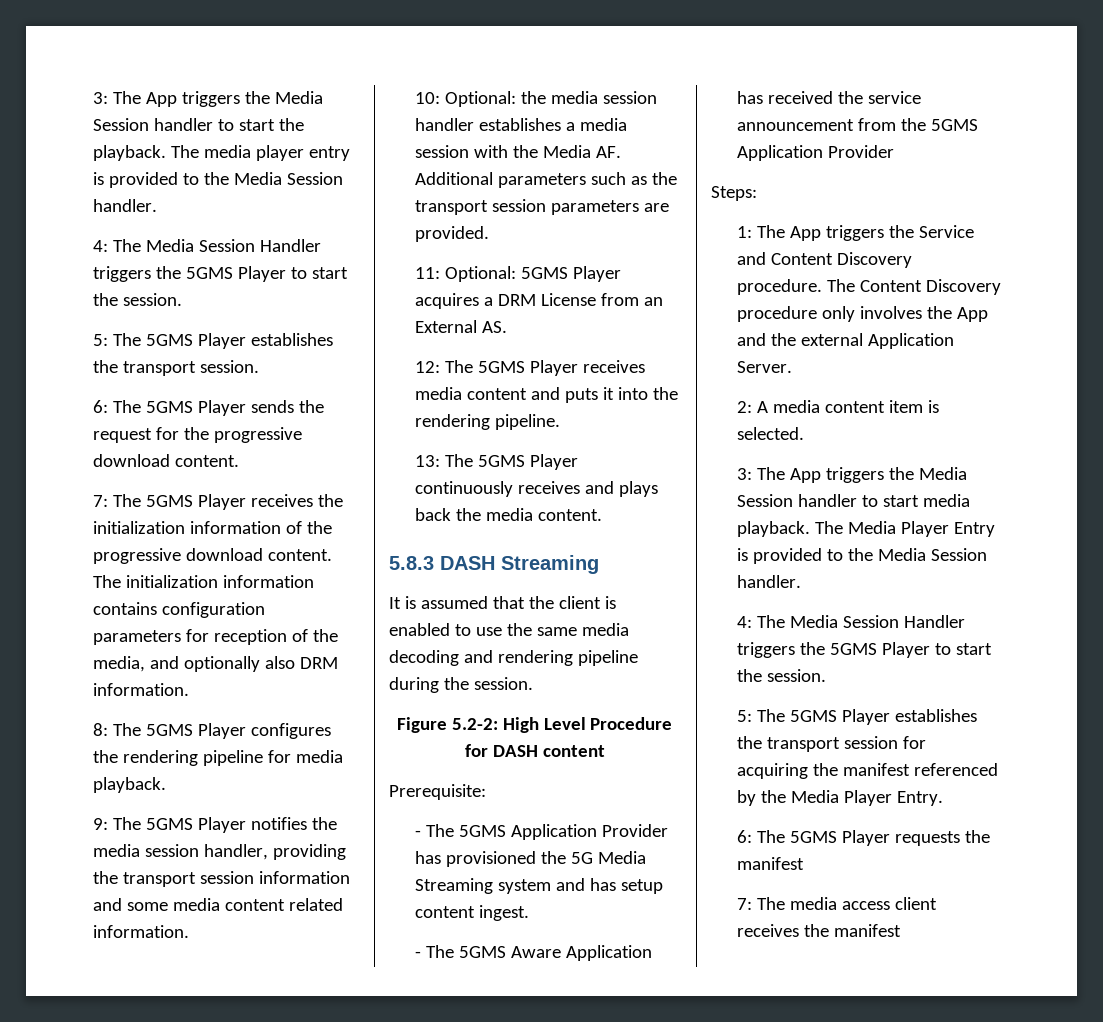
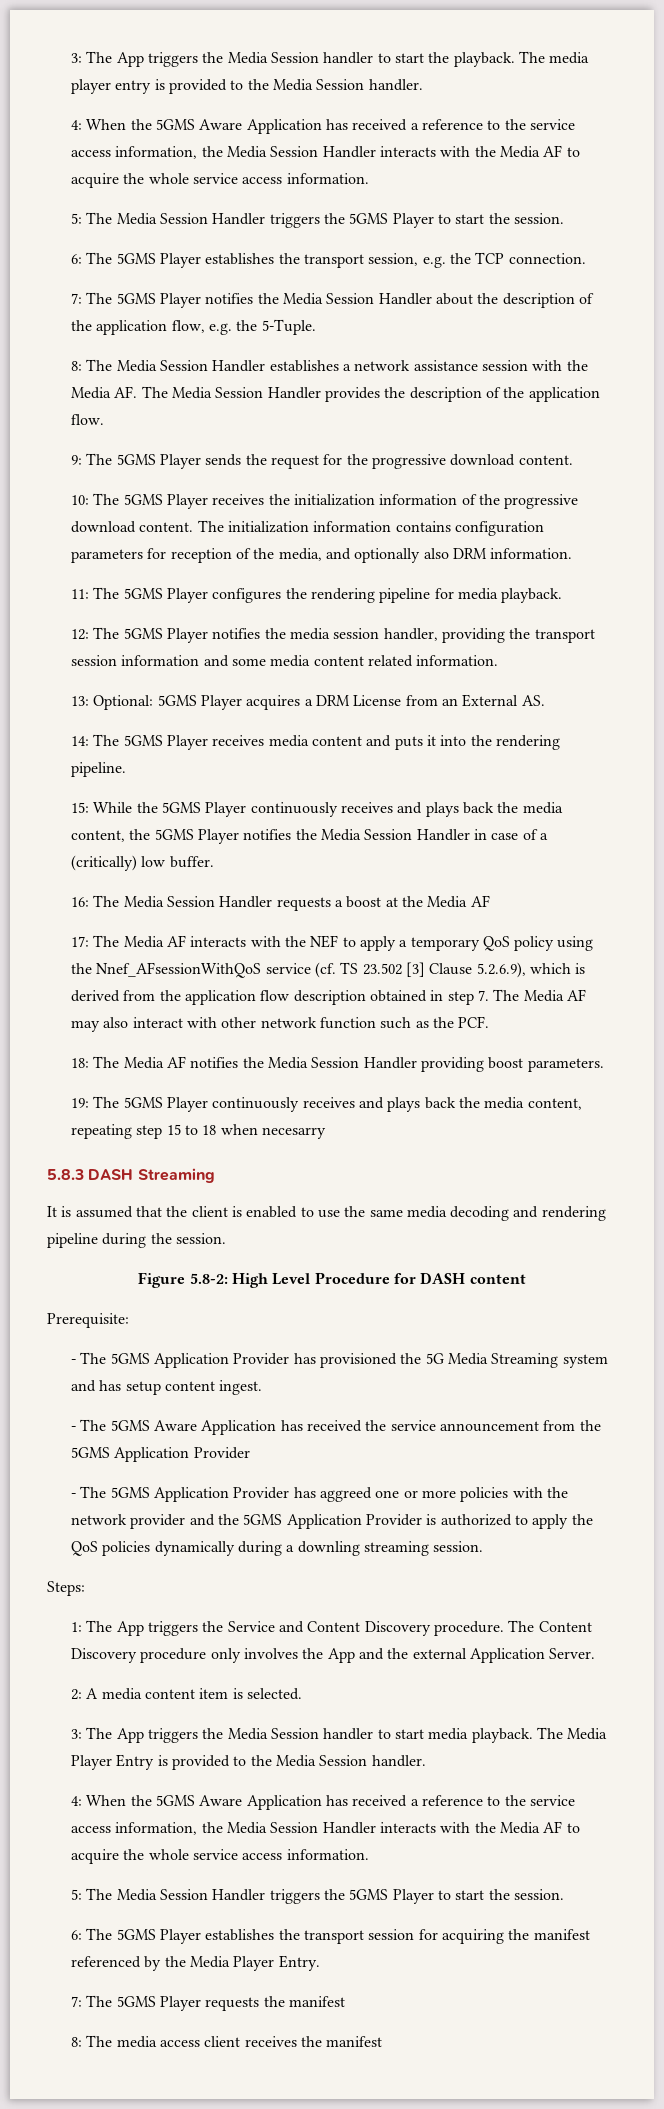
  The media player entry is provided to the Media Session handler.
- 4: The Media Session Handler triggers the 5GMS Player to start the session.
+ 4: When the 5GMS Aware Application has received a reference to the service access information, the Media Session Handler interacts with the Media AF to acquire the whole service access information.
+ 5: The Media Session Handler triggers the 5GMS Player to start the session.
- 5: The 5GMS Player establishes the transport session.
- 6: The 5GMS Player sends the request for the progressive download content.
+ 6: The 5GMS Player establishes the transport session, e.g. the TCP connection.
+ 7: The 5GMS Player notifies the Media Session Handler about the description of the application flow, e.g. the 5-Tuple.
+ 8: The Media Session Handler establishes a network assistance session with the Media AF. The Media Session Handler provides the description of the application flow.
+ 9: The 5GMS Player sends the request for the progressive download content.
- 7: The 5GMS Player receives the initialization information of the progressive download content.
+ 10: The 5GMS Player receives the initialization information of the progressive download content.
- 8: The 5GMS Player configures the rendering pipeline for media playback.
+ 11: The 5GMS Player configures the rendering pipeline for media playback.
- 9: The 5GMS Player notifies the media session handler, providing the transport session information and some media content related information.
+ 12: The 5GMS Player notifies the media session handler, providing the transport session information and some media content related information.
- 10: Optional: the media session handler establishes a media session with the Media AF. Additional parameters such as the transport session parameters are provided.
- 11: Optional: 5GMS Player acquires a DRM License from an External AS.
+ 13: Optional: 5GMS Player acquires a DRM License from an External AS.
- 12: The 5GMS Player receives media content and puts it into the rendering pipeline.
+ 14: The 5GMS Player receives media content and puts it into the rendering pipeline.
- 13: The 5GMS Player continuously receives and plays back the media content.
+ 15: While the 5GMS Player continuously receives and plays back the media content, the 5GMS Player notifies the Media Session Handler in case of a (critically) low buffer.
+ 16: The Media Session Handler requests a boost at the Media AF
+ 17: The Media AF interacts with the NEF to apply a temporary QoS policy using the Nnef_AFsessionWithQoS service (cf. TS 23.502 [3] Clause 5.2.6.9), which is derived from the application flow description obtained in step 7. The Media AF may also interact with other network function such as the PCF.
+ 18: The Media AF notifies the Media Session Handler providing boost parameters.
+ 19: The 5GMS Player continuously receives and plays back the media content, repeating step 15 to 18 when necesarry
- Figure 5.2-2: High Level Procedure for DASH content
+ Figure 5.8-2: High Level Procedure for DASH content
+ - The 5GMS Application Provider has aggreed one or more policies with the network provider and the 5GMS Application Provider is authorized to apply the QoS policies dynamically during a downling streaming session.
  The Media Player Entry is provided to the Media Session handler.
- 4: The Media Session Handler triggers the 5GMS Player to start the session.
+ 4: When the 5GMS Aware Application has received a reference to the service access information, the Media Session Handler interacts with the Media AF to acquire the whole service access information.
+ 5: The Media Session Handler triggers the 5GMS Player to start the session.
- 5: The 5GMS Player establishes the transport session for acquiring the manifest referenced by the Media Player Entry.
+ 6: The 5GMS Player establishes the transport session for acquiring the manifest referenced by the Media Player Entry.
- 6: The 5GMS Player requests the manifest
+ 7: The 5GMS Player requests the manifest
- 7: The media access client receives the manifest
+ 8: The media access client receives the manifest

